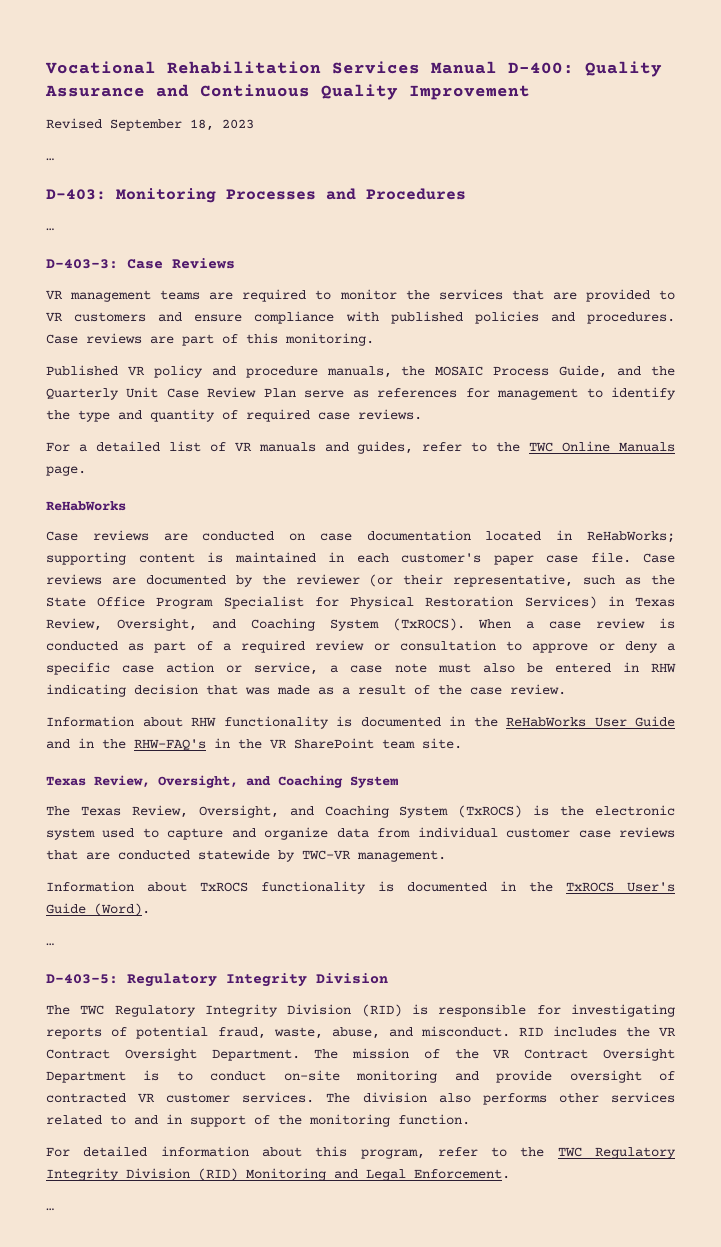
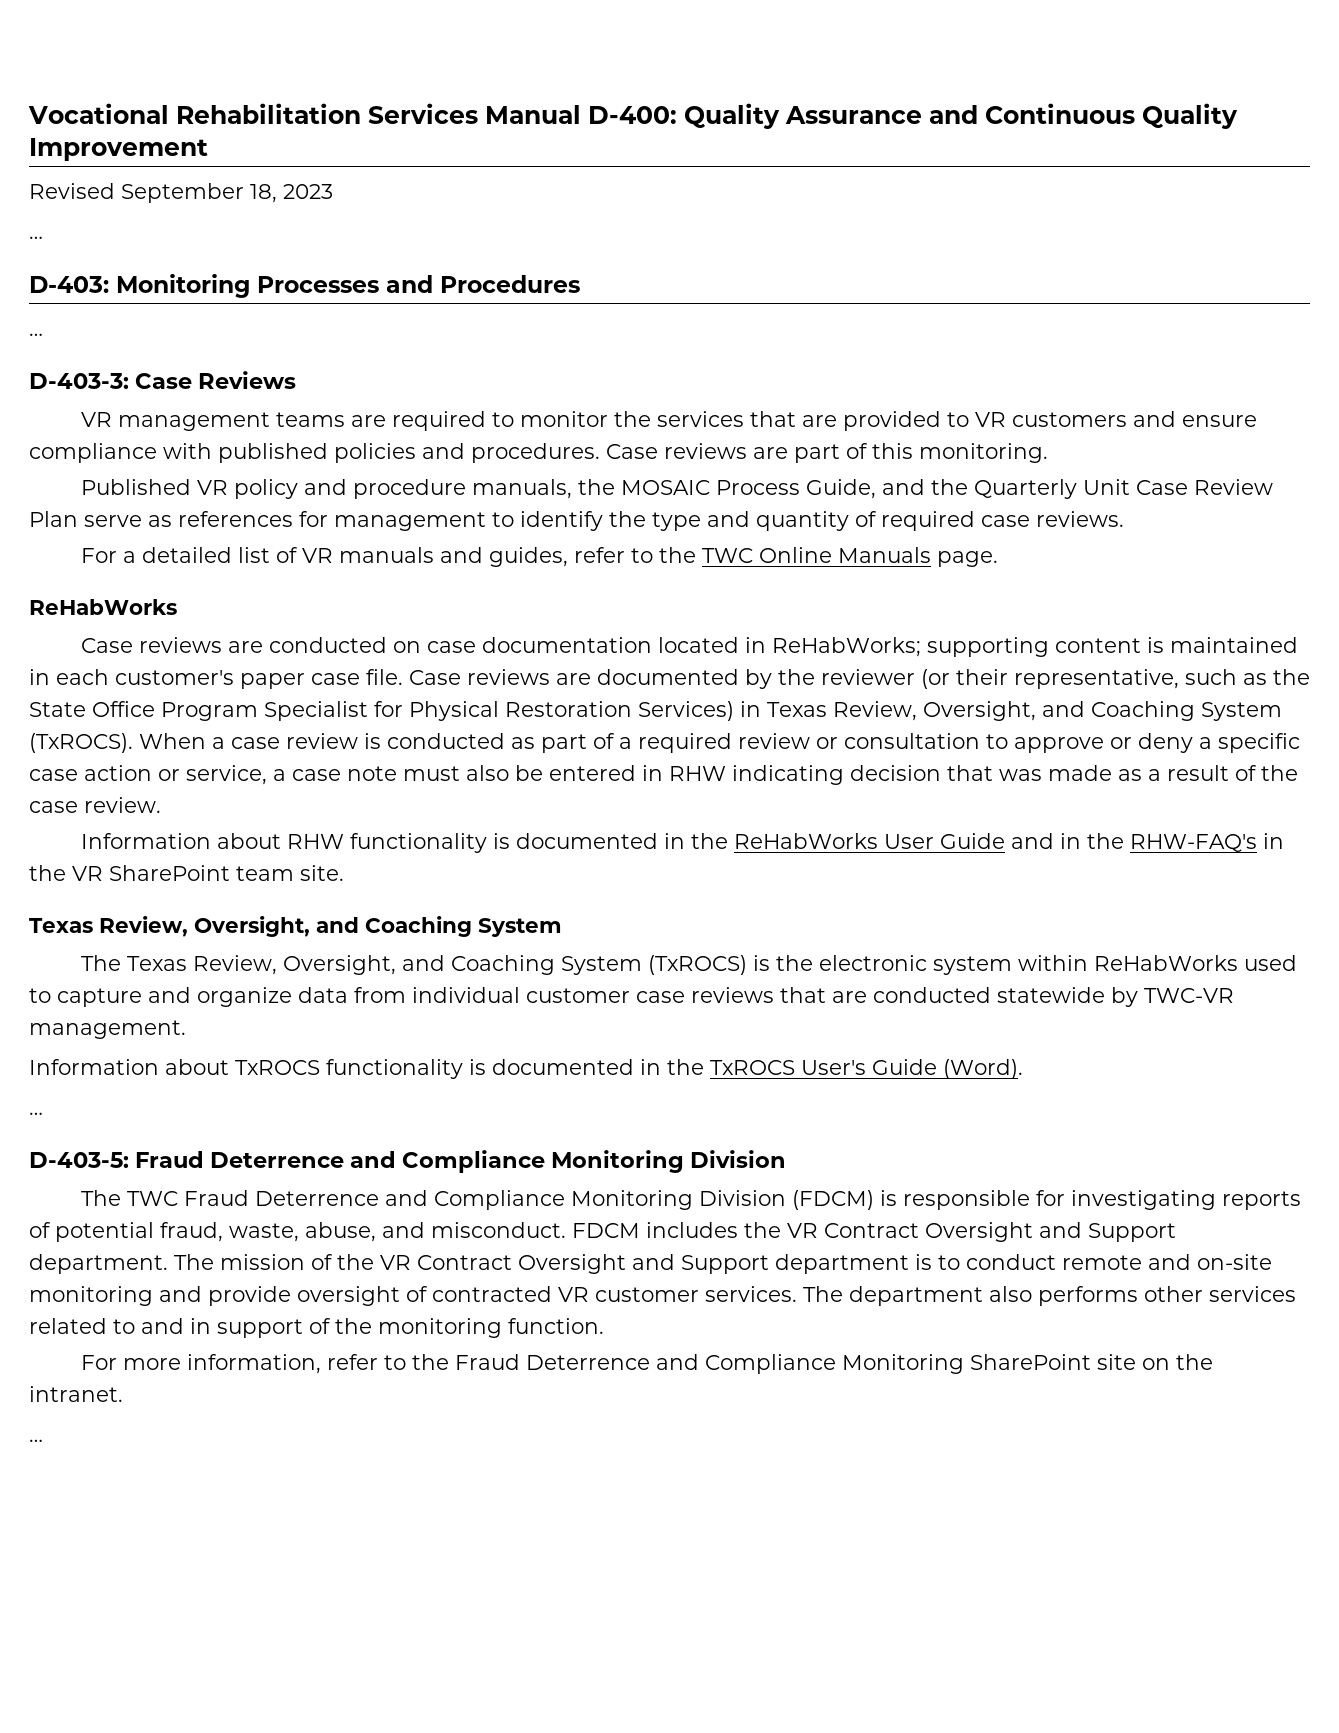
- The Texas Review, Oversight, and Coaching System (TxROCS) is the electronic system used to capture and organize data from individual customer case reviews that are conducted statewide by TWC-VR management.
+ The Texas Review, Oversight, and Coaching System (TxROCS) is the electronic system within ReHabWorks used to capture and organize data from individual customer case reviews that are conducted statewide by TWC-VR management.
- D-403-5: Regulatory Integrity Division
- The TWC Regulatory Integrity Division (RID) is responsible for investigating reports of potential fraud, waste, abuse, and misconduct.
+ D-403-5: Fraud Deterrence and Compliance Monitoring Division
+ The TWC Fraud Deterrence and Compliance Monitoring Division (FDCM) is responsible for investigating reports of potential fraud, waste, abuse, and misconduct.
- RID includes the VR Contract Oversight Department.
+ FDCM includes the VR Contract Oversight and Support department.
- The mission of the VR Contract Oversight Department is to conduct on-site monitoring and provide oversight of contracted VR customer services.
+ The mission of the VR Contract Oversight and Support department is to conduct remote and on-site monitoring and provide oversight of contracted VR customer services.
- The division also performs other services related to and in support of the monitoring function.
+ The department also performs other services related to and in support of the monitoring function.
- For detailed information about this program, refer to the TWC Regulatory Integrity Division (RID) Monitoring and Legal Enforcement.
+ For more information, refer to the Fraud Deterrence and Compliance Monitoring SharePoint site on the intranet.

